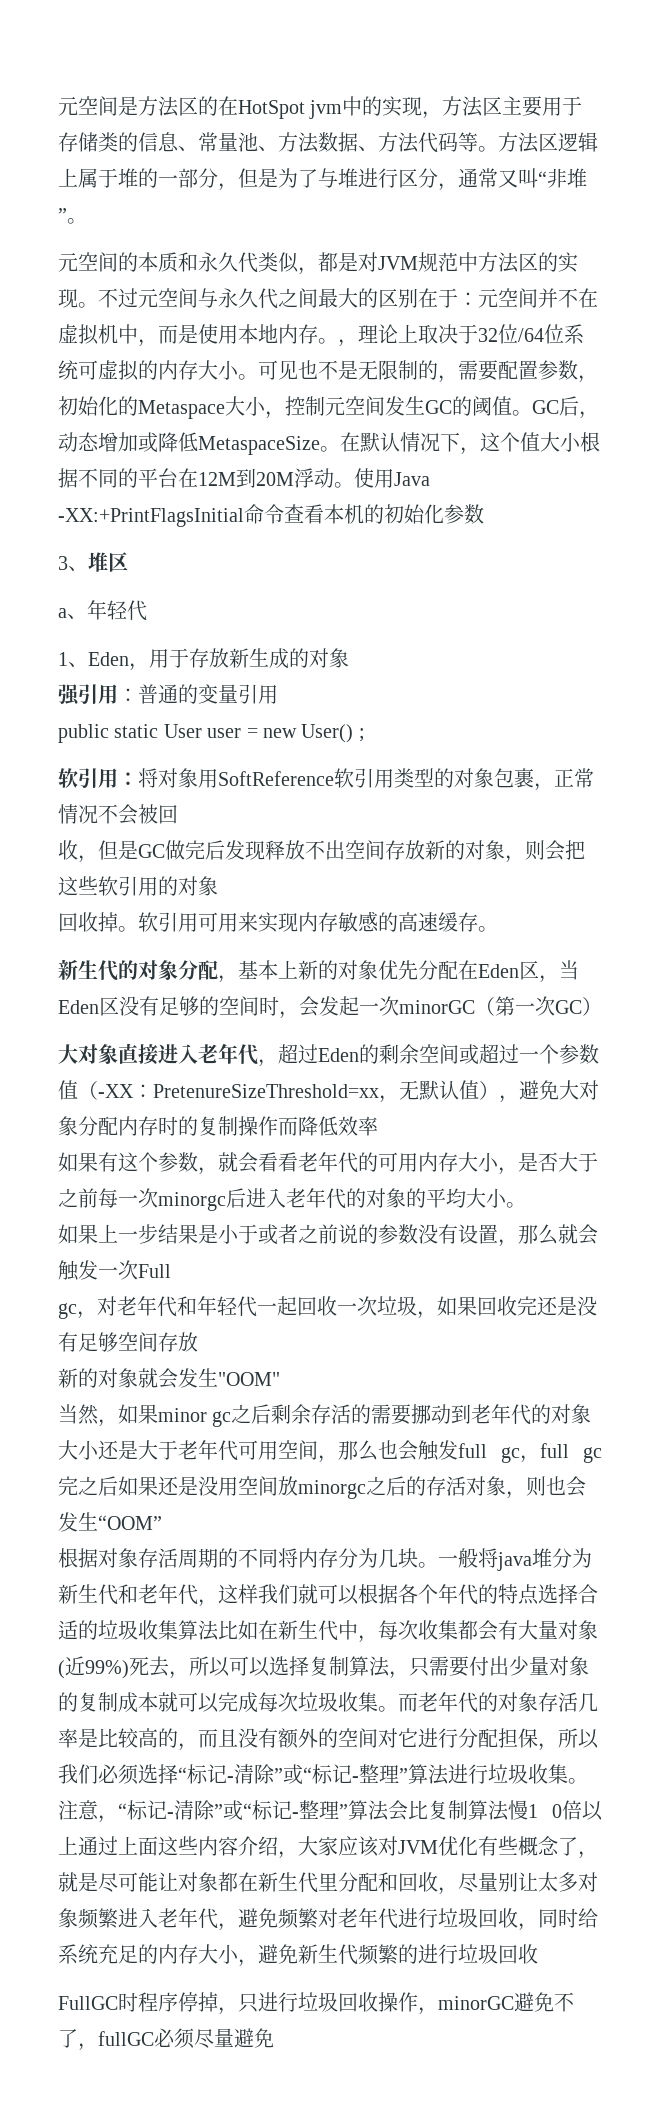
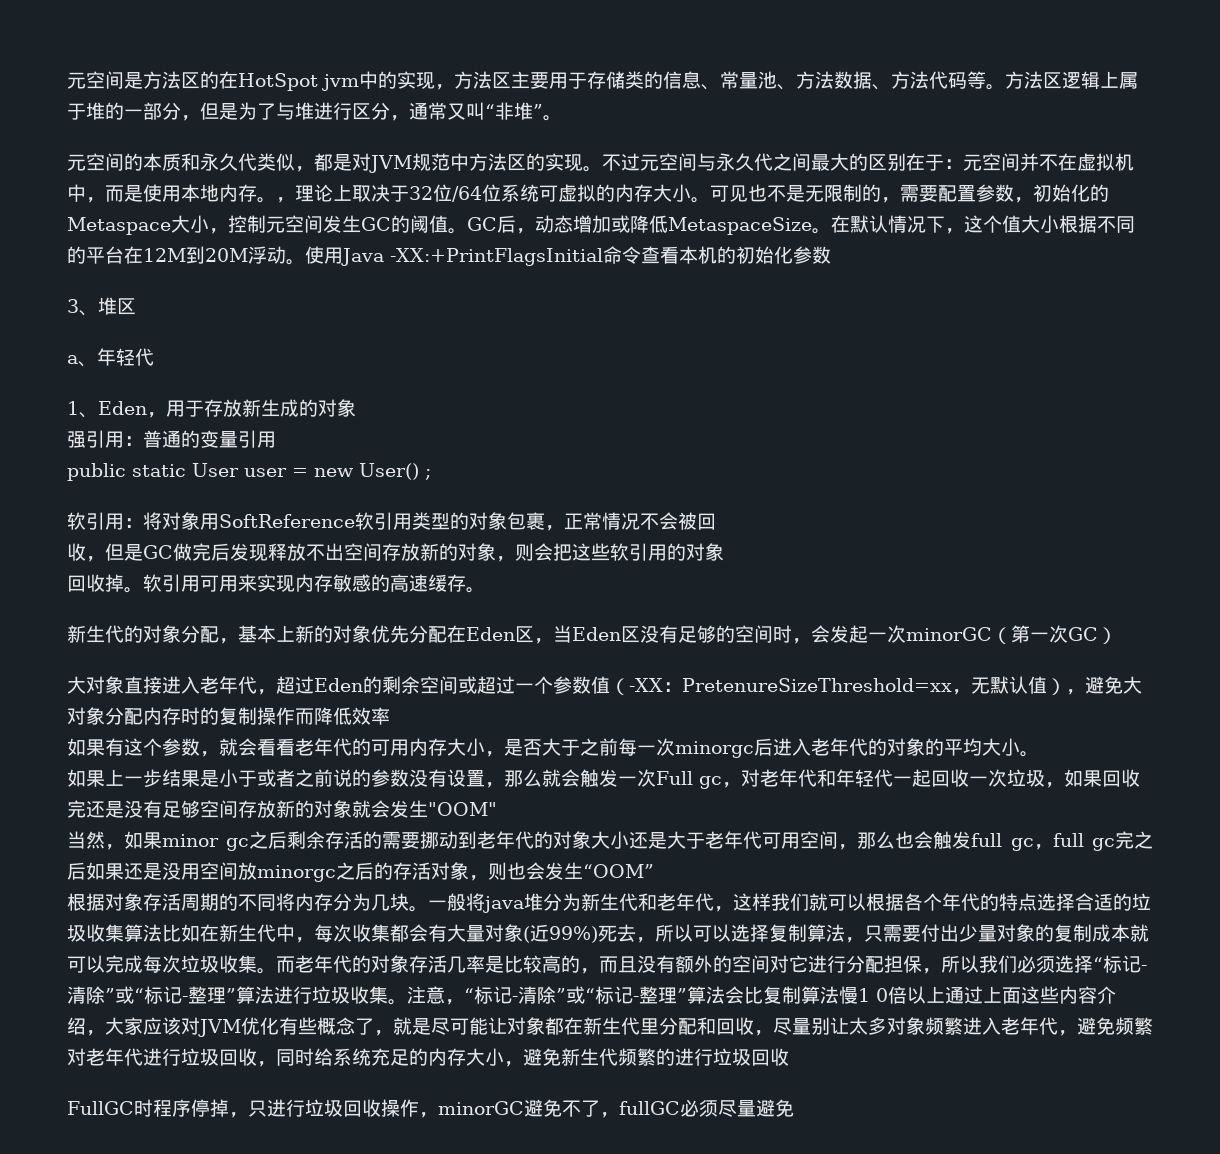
- 如果上一步结果是小于或者之前说的参数没有设置，那么就会触发一次Full
- gc，对老年代和年轻代一起回收一次垃圾，如果回收完还是没有足够空间存放
- 新的对象就会发生"OOM"
+ 如果上一步结果是小于或者之前说的参数没有设置，那么就会触发一次Full gc，对老年代和年轻代一起回收一次垃圾，如果回收完还是没有足够空间存放新的对象就会发生"OOM"

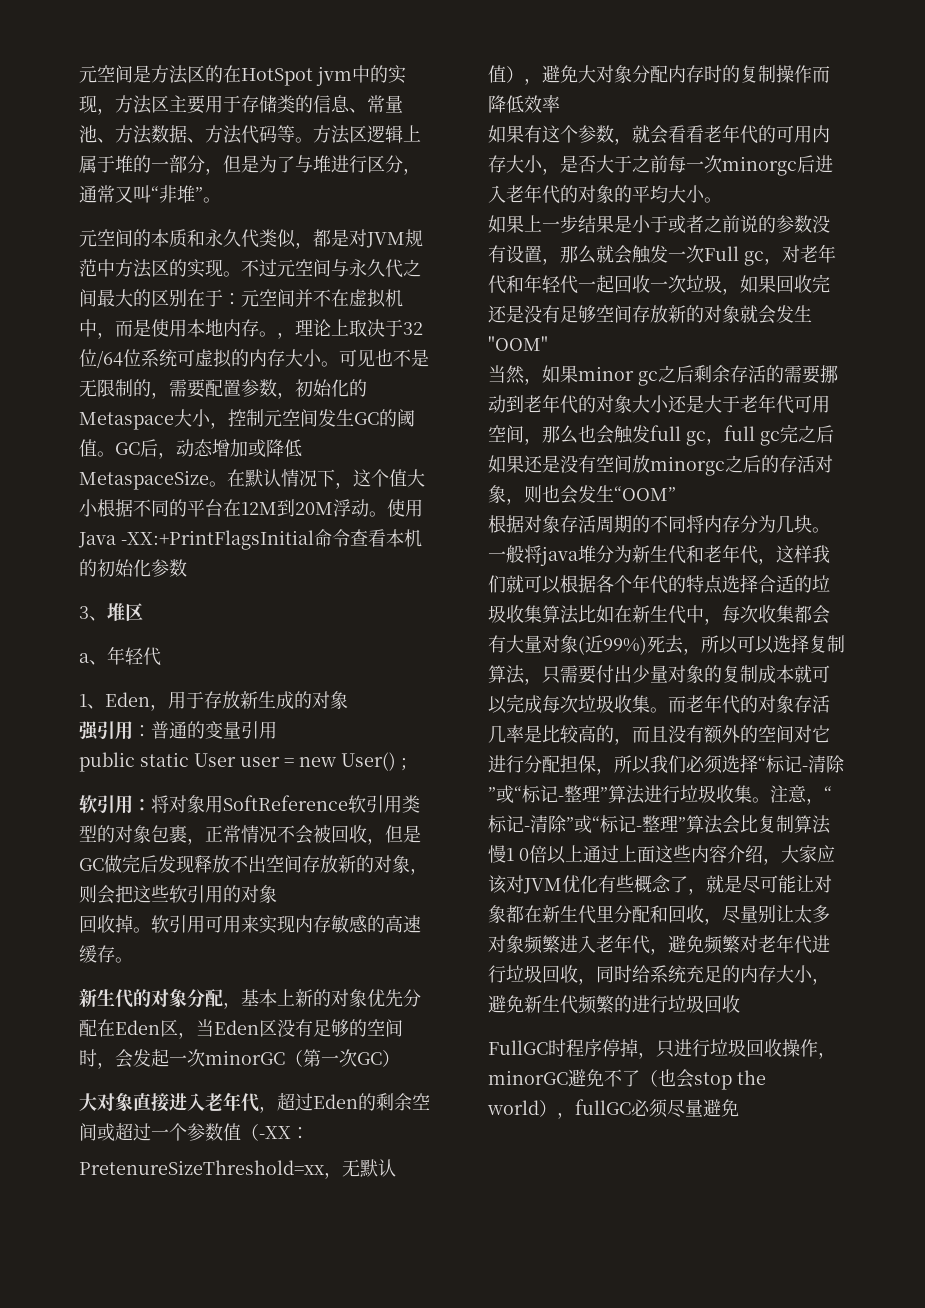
- 软引用：将对象用SoftReference软引用类型的对象包裹，正常情况不会被回
- 收，但是GC做完后发现释放不出空间存放新的对象，则会把这些软引用的对象
+ 软引用：将对象用SoftReference软引用类型的对象包裹，正常情况不会被回收，但是GC做完后发现释放不出空间存放新的对象，则会把这些软引用的对象
- 大对象直接进入老年代，超过Eden的剩余空间或超过一个参数值（-XX：PretenureSizeThreshold=xx，无默认值），避免大对象分配内存时的复制操作而降低效率
+ 大对象直接进入老年代，超过Eden的剩余空间或超过一个参数值（-XX：
+ PretenureSizeThreshold=xx，无默认值），避免大对象分配内存时的复制操作而降低效率
- 当然，如果minor gc之后剩余存活的需要挪动到老年代的对象大小还是大于老年代可用空间，那么也会触发full gc，full gc完之后如果还是没用空间放minorgc之后的存活对象，则也会发生“OOM”
+ 当然，如果minor gc之后剩余存活的需要挪动到老年代的对象大小还是大于老年代可用空间，那么也会触发full gc，full gc完之后如果还是没有空间放minorgc之后的存活对象，则也会发生“OOM”
- FullGC时程序停掉，只进行垃圾回收操作，minorGC避免不了，fullGC必须尽量避免
+ FullGC时程序停掉，只进行垃圾回收操作，minorGC避免不了（也会stop the world），fullGC必须尽量避免

